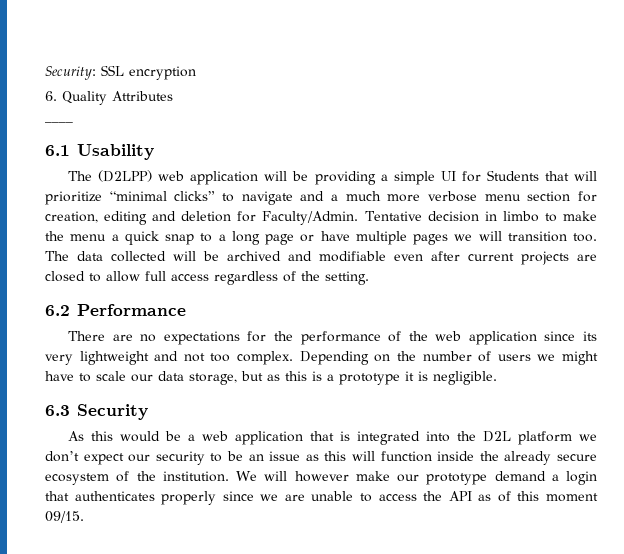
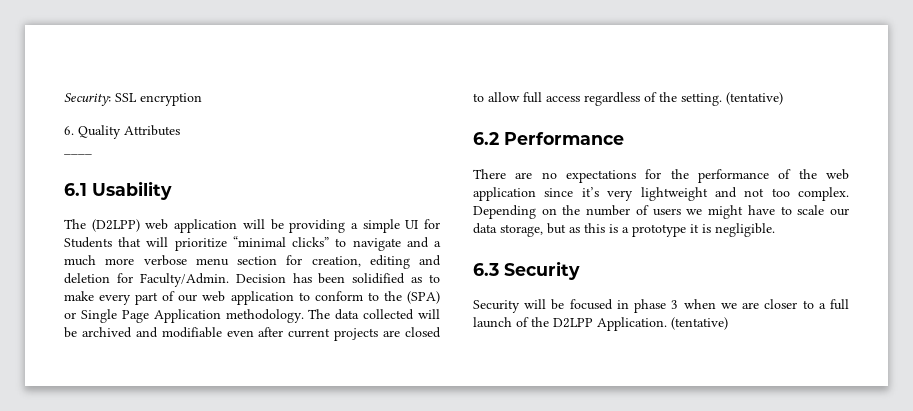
- Tentative decision in limbo to make the menu a quick snap to a long page or have multiple pages we will transition too.
+ Decision has been solidified as to make every part of our web application to conform to the (SPA) or Single Page Application methodology.
- The data collected will be archived and modifiable even after current projects are closed to allow full access regardless of the setting.
+ The data collected will be archived and modifiable even after current projects are closed to allow full access regardless of the setting. (tentative)
- There are no expectations for the performance of the web application since its very lightweight and not too complex.
+ There are no expectations for the performance of the web application since it’s very lightweight and not too complex.
- As this would be a web application that is integrated into the D2L platform we don’t expect our security to be an issue as this will function inside the already secure ecosystem of the institution. We will however make our prototype demand a login that authenticates properly since we are unable to access the API as of this moment 09/15.
+ Security will be focused in phase 3 when we are closer to a full launch of the D2LPP Application. (tentative)

